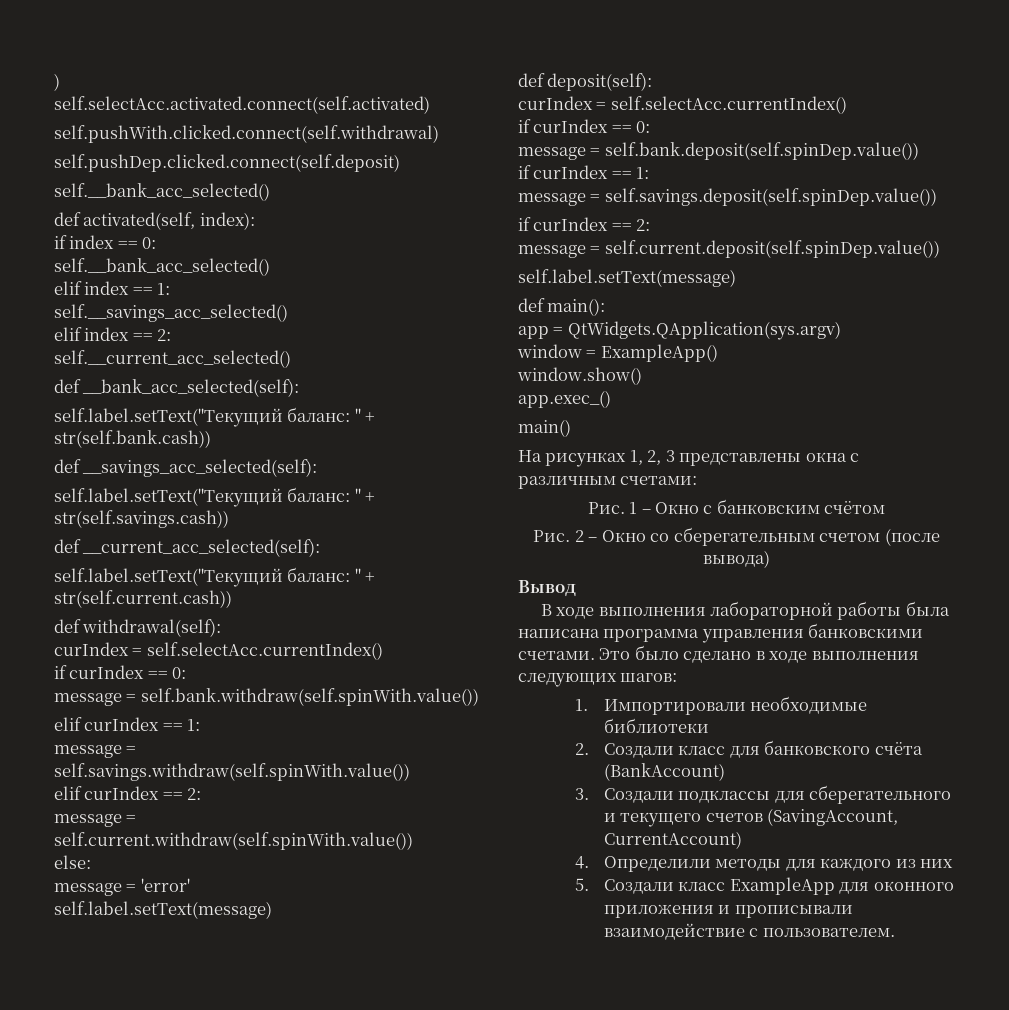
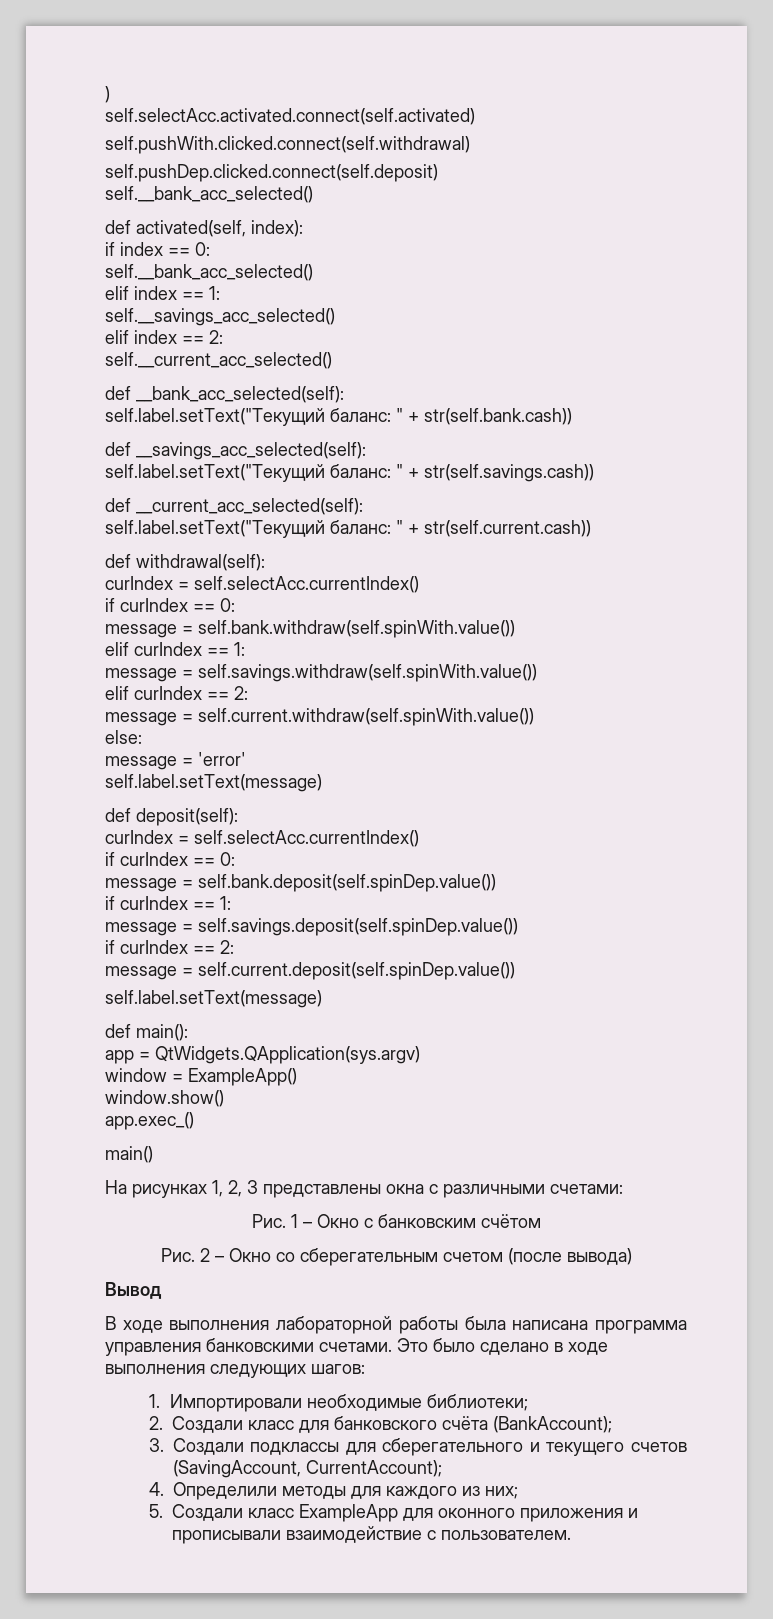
- На рисунках 1, 2, 3 представлены окна с различным счетами:
+ На рисунках 1, 2, 3 представлены окна с различными счетами:
- 1. Импортировали необходимые библиотеки
+ 1. Импортировали необходимые библиотеки;
- 2. Создали класс для банковского счёта (BankAccount)
+ 2. Создали класс для банковского счёта (BankAccount);
- 3. Создали подклассы для сберегательного и текущего счетов (SavingAccount, CurrentAccount)
+ 3. Создали подклассы для сберегательного и текущего счетов (SavingAccount, CurrentAccount);
- 4. Определили методы для каждого из них
+ 4. Определили методы для каждого из них;

